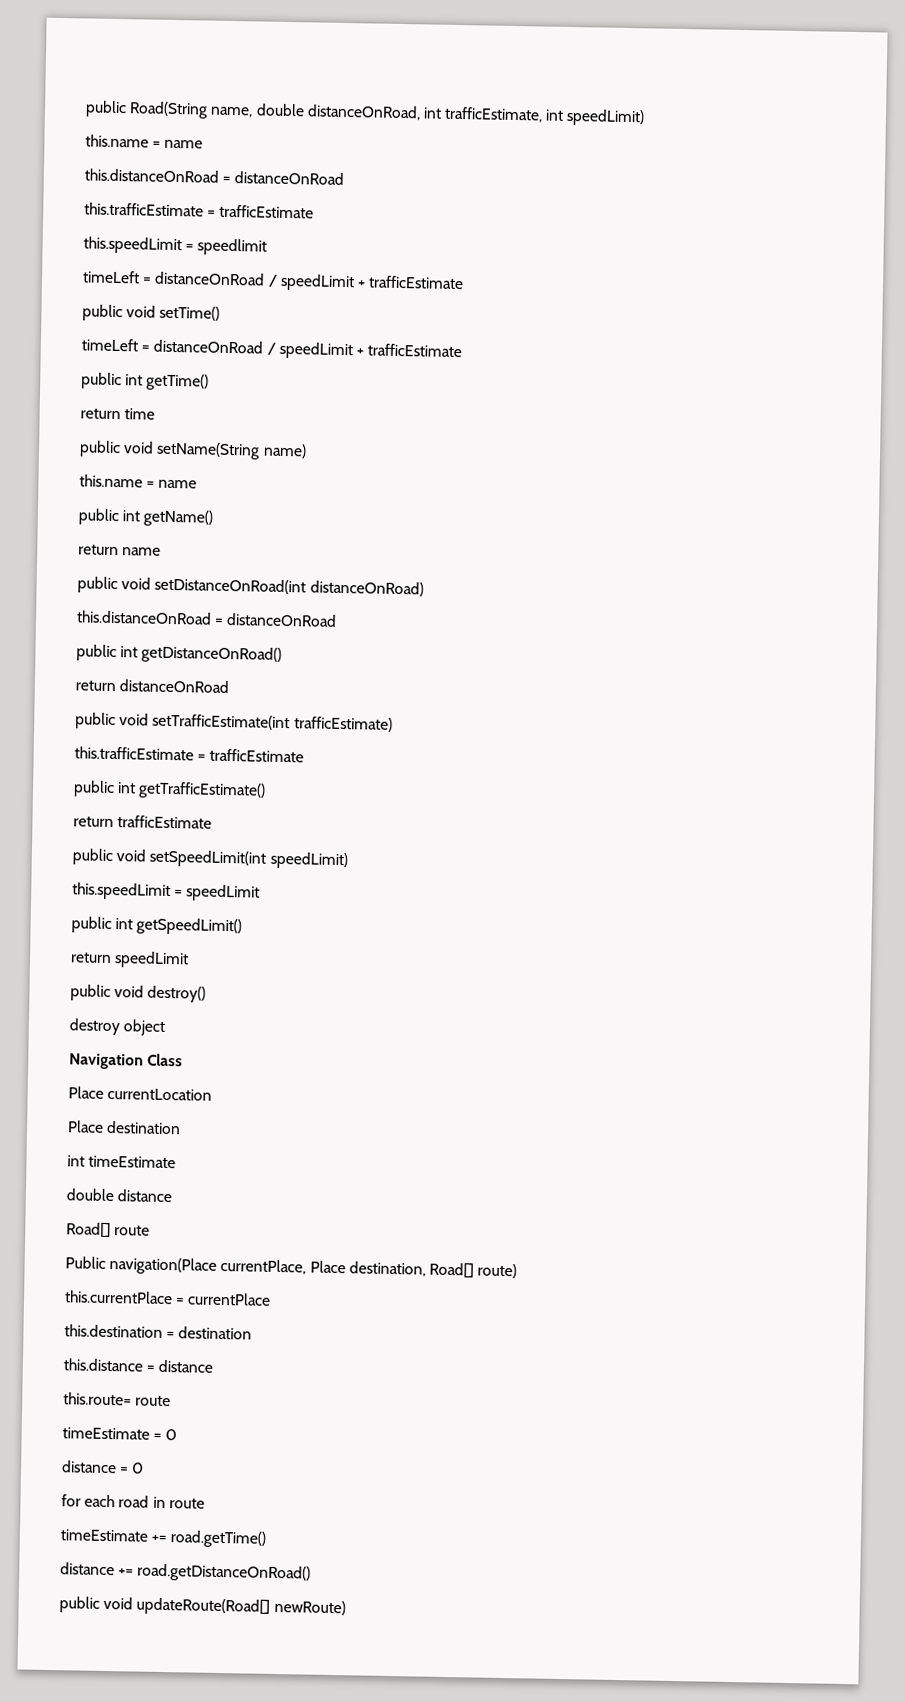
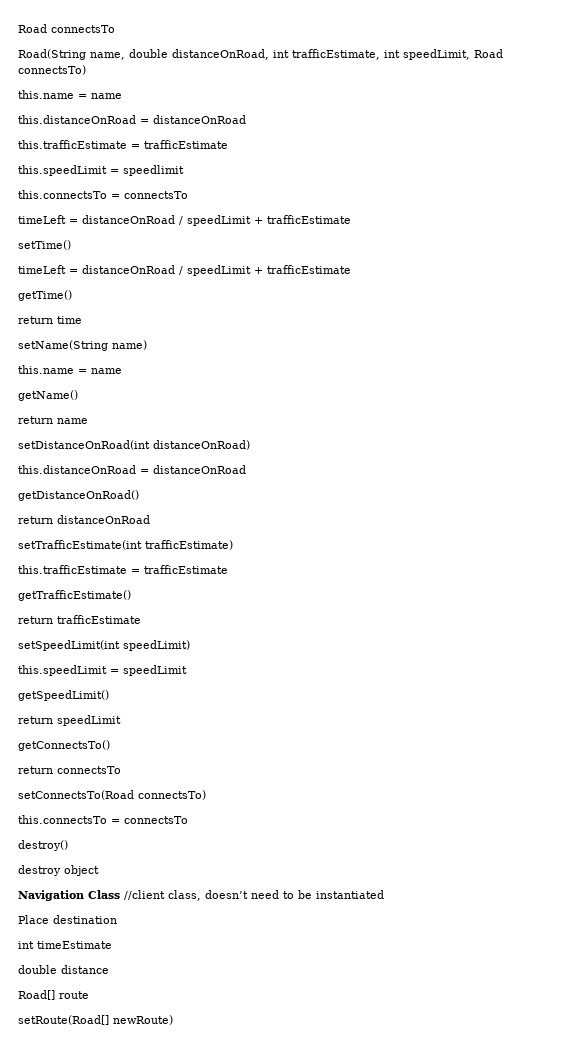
- public Road(String name, double distanceOnRoad, int trafficEstimate, int speedLimit)
+ Road connectsTo
+ Road(String name, double distanceOnRoad, int trafficEstimate, int speedLimit, Road connectsTo)
  this.speedLimit = speedlimit
+ this.connectsTo = connectsTo
  timeLeft = distanceOnRoad / speedLimit + trafficEstimate
- public void setTime()
+ setTime()
- public int getTime()
+ getTime()
- public void setName(String name)
+ setName(String name)
- public int getName()
+ getName()
- public void setDistanceOnRoad(int distanceOnRoad)
+ setDistanceOnRoad(int distanceOnRoad)
- public int getDistanceOnRoad()
+ getDistanceOnRoad()
- public void setTrafficEstimate(int trafficEstimate)
+ setTrafficEstimate(int trafficEstimate)
- public int getTrafficEstimate()
+ getTrafficEstimate()
- public void setSpeedLimit(int speedLimit)
+ setSpeedLimit(int speedLimit)
- public int getSpeedLimit()
+ getSpeedLimit()
- public void destroy()
+ getConnectsTo()
+ return connectsTo
+ setConnectsTo(Road connectsTo)
+ this.connectsTo = connectsTo
+ destroy()
- Navigation Class
- Place currentLocation
+ Navigation Class //client class, doesn’t need to be instantiated
- Public navigation(Place currentPlace, Place destination, Road[] route)
- this.currentPlace = currentPlace
- this.destination = destination
- this.distance = distance
- this.route= route
- timeEstimate = 0
- distance = 0
- for each road in route
- timeEstimate += road.getTime()
- distance += road.getDistanceOnRoad()
- public void updateRoute(Road[] newRoute)
+ setRoute(Road[] newRoute)

